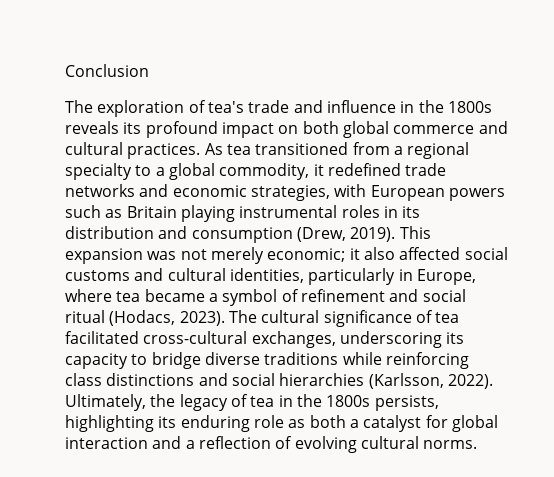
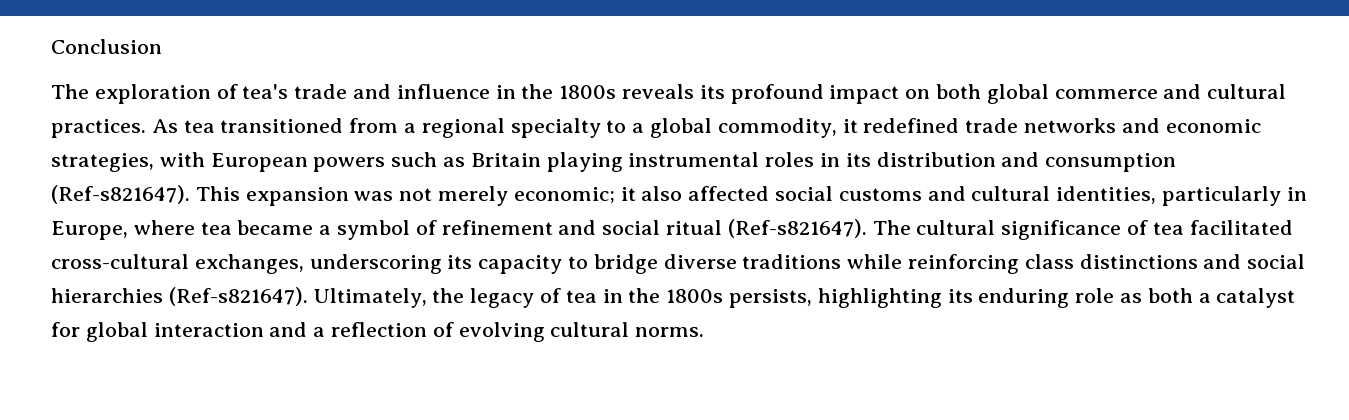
- As tea transitioned from a regional specialty to a global commodity, it redefined trade networks and economic strategies, with European powers such as Britain playing instrumental roles in its distribution and consumption (Drew, 2019).
+ As tea transitioned from a regional specialty to a global commodity, it redefined trade networks and economic strategies, with European powers such as Britain playing instrumental roles in its distribution and consumption (Ref-s821647).
- This expansion was not merely economic; it also affected social customs and cultural identities, particularly in Europe, where tea became a symbol of refinement and social ritual (Hodacs, 2023).
+ This expansion was not merely economic; it also affected social customs and cultural identities, particularly in Europe, where tea became a symbol of refinement and social ritual (Ref-s821647).
- The cultural significance of tea facilitated cross-cultural exchanges, underscoring its capacity to bridge diverse traditions while reinforcing class distinctions and social hierarchies (Karlsson, 2022).
+ The cultural significance of tea facilitated cross-cultural exchanges, underscoring its capacity to bridge diverse traditions while reinforcing class distinctions and social hierarchies (Ref-s821647).

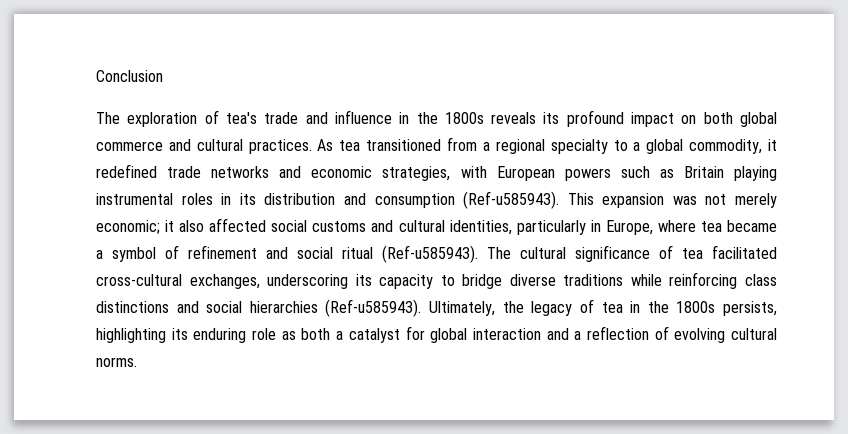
- As tea transitioned from a regional specialty to a global commodity, it redefined trade networks and economic strategies, with European powers such as Britain playing instrumental roles in its distribution and consumption (Ref-s821647).
+ As tea transitioned from a regional specialty to a global commodity, it redefined trade networks and economic strategies, with European powers such as Britain playing instrumental roles in its distribution and consumption (Ref-u585943).
- This expansion was not merely economic; it also affected social customs and cultural identities, particularly in Europe, where tea became a symbol of refinement and social ritual (Ref-s821647).
+ This expansion was not merely economic; it also affected social customs and cultural identities, particularly in Europe, where tea became a symbol of refinement and social ritual (Ref-u585943).
- The cultural significance of tea facilitated cross-cultural exchanges, underscoring its capacity to bridge diverse traditions while reinforcing class distinctions and social hierarchies (Ref-s821647).
+ The cultural significance of tea facilitated cross-cultural exchanges, underscoring its capacity to bridge diverse traditions while reinforcing class distinctions and social hierarchies (Ref-u585943).

